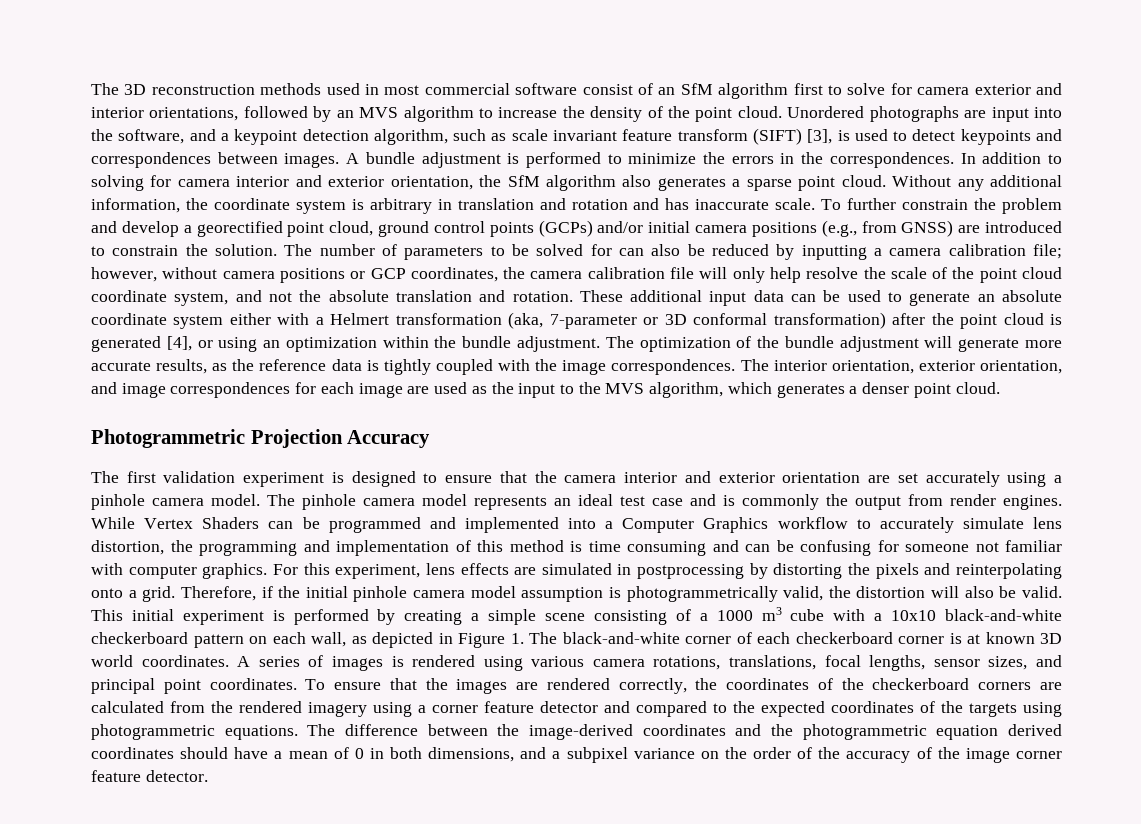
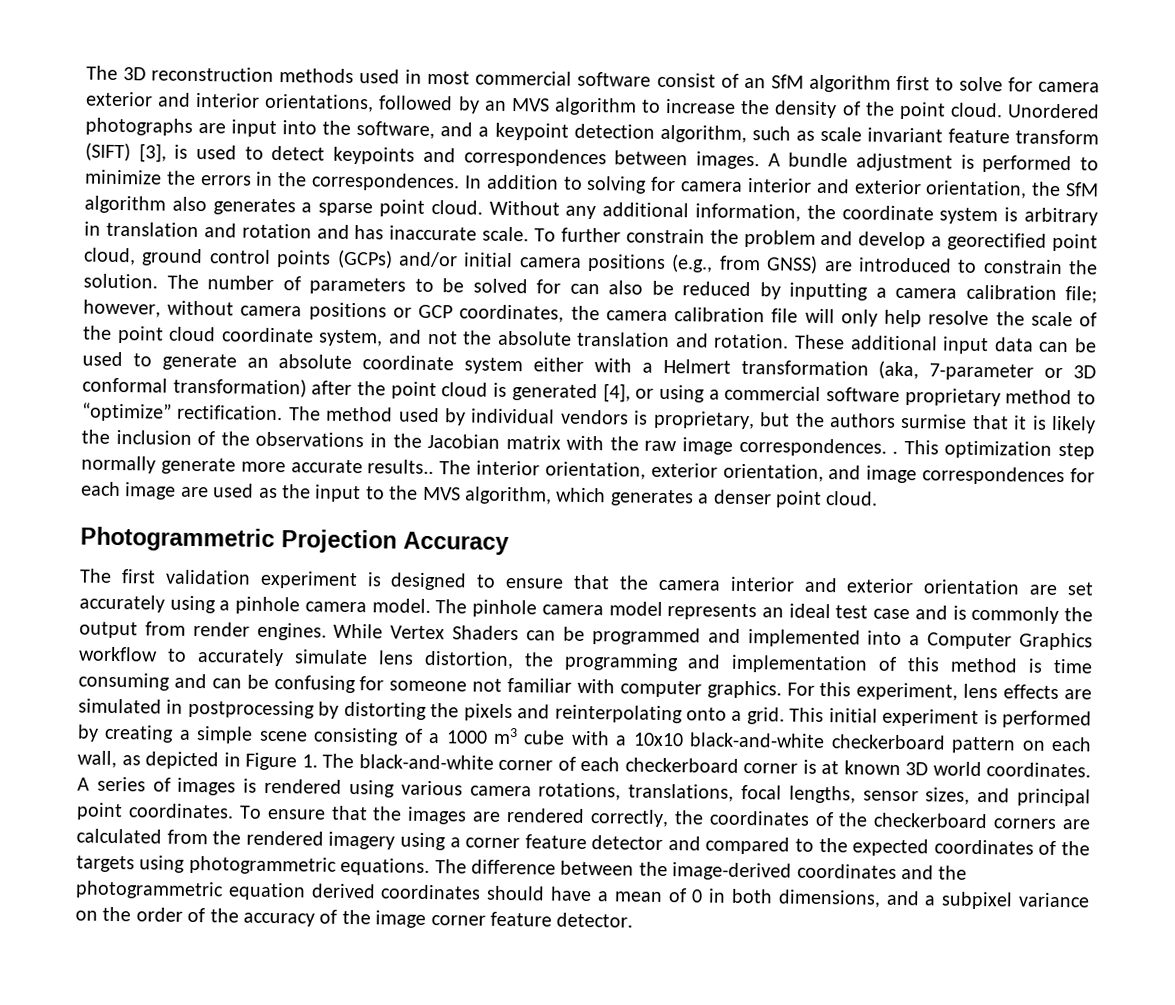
- These additional input data can be used to generate an absolute coordinate system either with a Helmert transformation (aka, 7-parameter or 3D conformal transformation) after the point cloud is generated [4], or using an optimization within the bundle adjustment. The optimization of the bundle adjustment will generate more accurate results, as the reference data is tightly coupled with the image correspondences.
+ These additional input data can be used to generate an absolute coordinate system either with a Helmert transformation (aka, 7-parameter or 3D conformal transformation) after the point cloud is generated [4], or using a commercial software proprietary method to “optimize” rectification. The method used by individual vendors is proprietary, but the authors surmise that it is likely the inclusion of the observations in the Jacobian matrix with the raw image correspondences. . This optimization step normally generate more accurate results..
- Therefore, if the initial pinhole camera model assumption is photogrammetrically valid, the distortion will also be valid.

